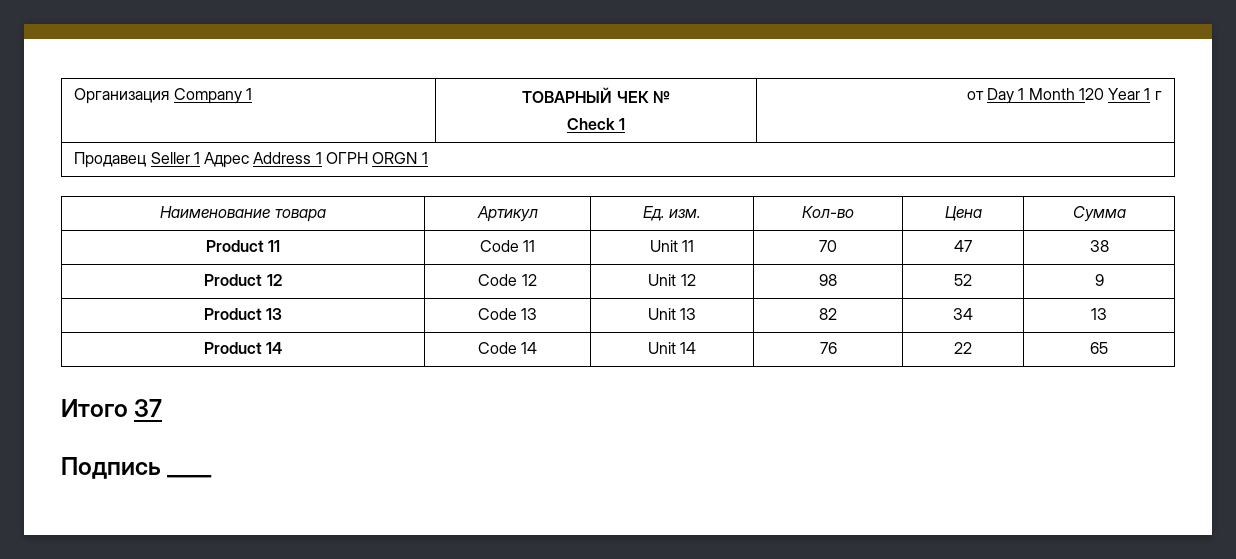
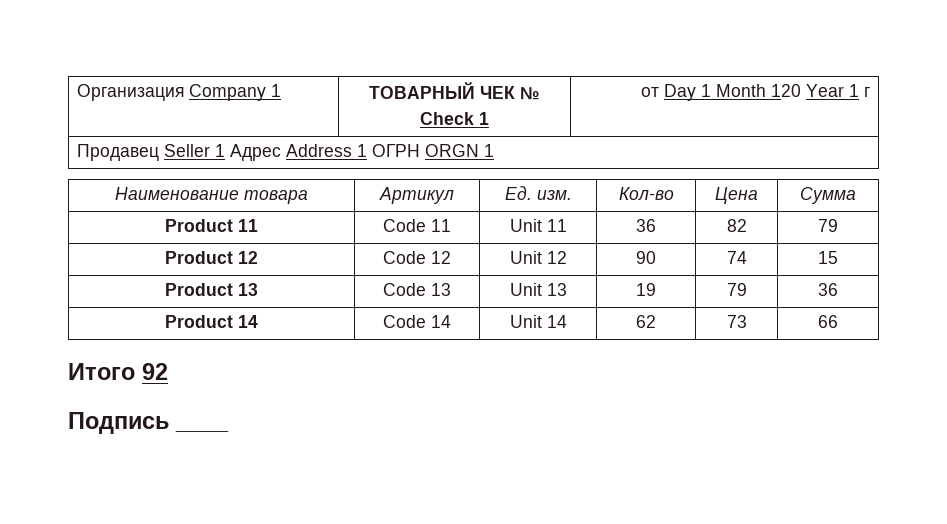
- Product 11 | Code 11 | Unit 11 | 70 | 47 | 38
+ Product 11 | Code 11 | Unit 11 | 36 | 82 | 79
- Product 12 | Code 12 | Unit 12 | 98 | 52 | 9
+ Product 12 | Code 12 | Unit 12 | 90 | 74 | 15
- Product 13 | Code 13 | Unit 13 | 82 | 34 | 13
+ Product 13 | Code 13 | Unit 13 | 19 | 79 | 36
- Product 14 | Code 14 | Unit 14 | 76 | 22 | 65
+ Product 14 | Code 14 | Unit 14 | 62 | 73 | 66
- Итого 37
+ Итого 92

